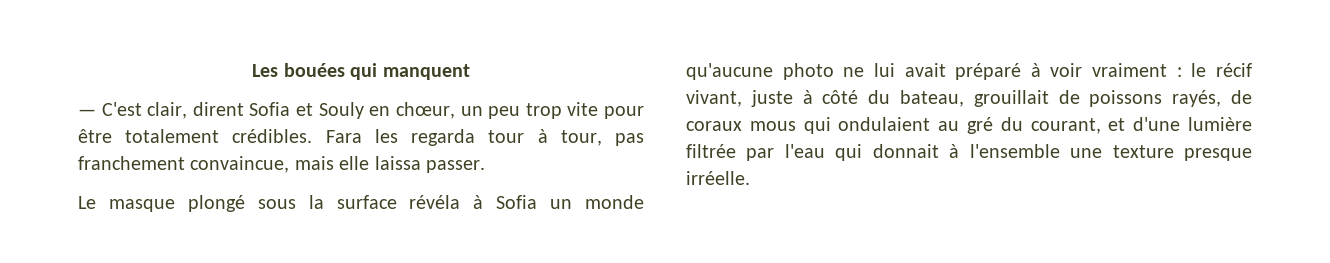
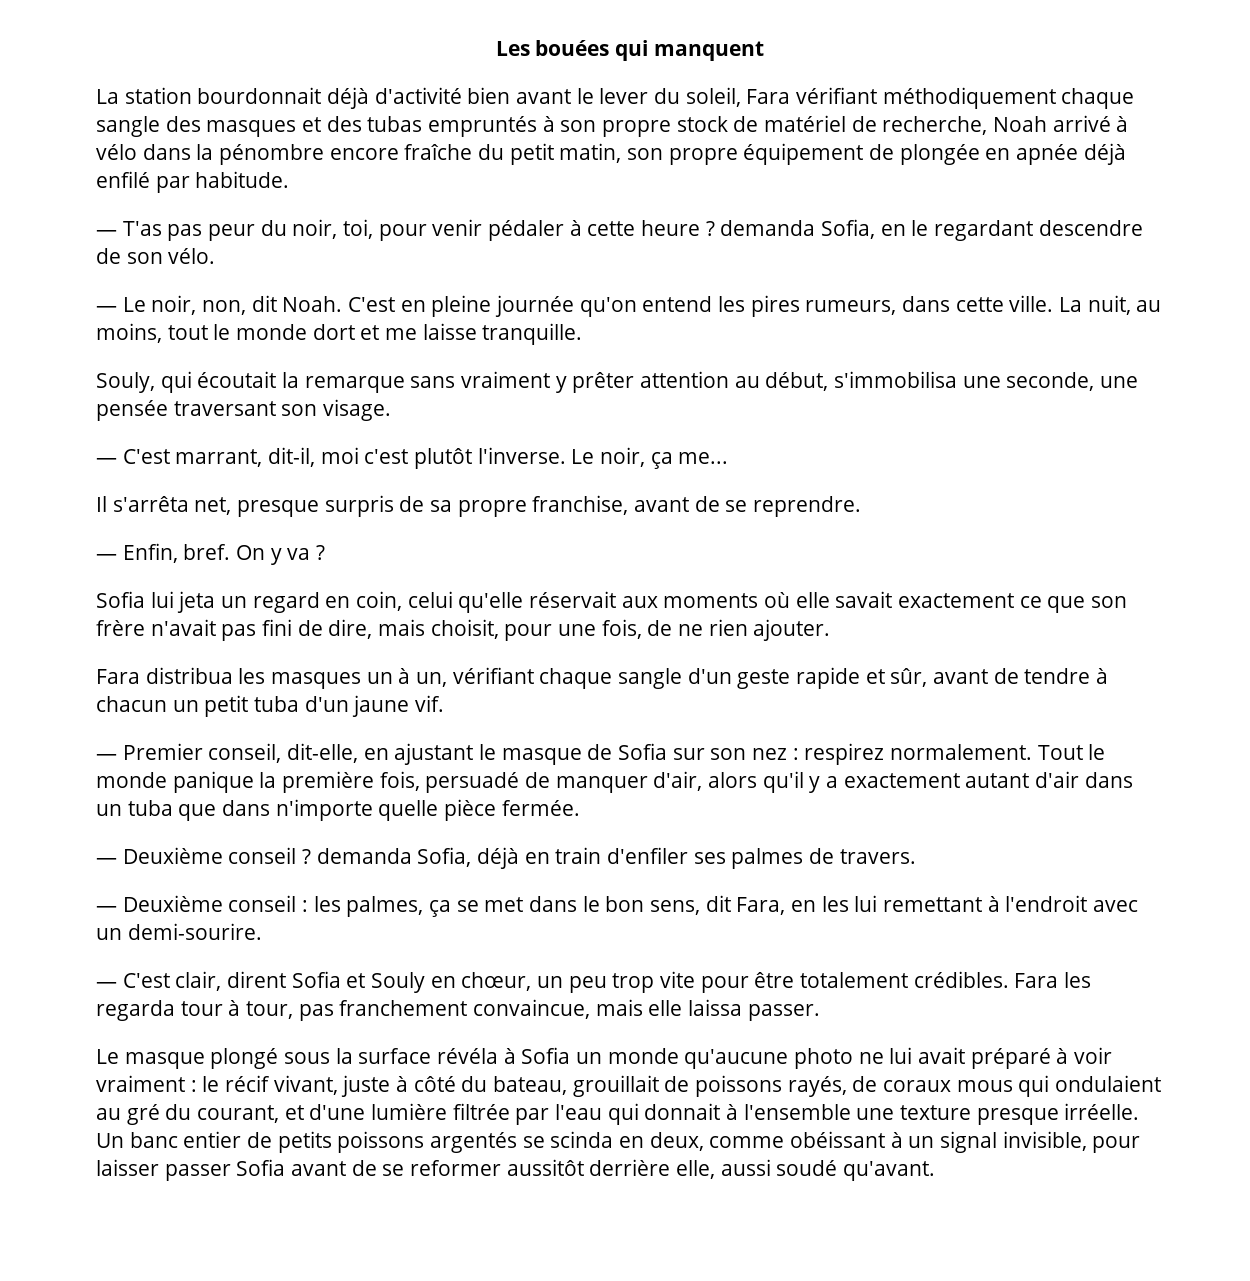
+ La station bourdonnait déjà d'activité bien avant le lever du soleil, Fara vérifiant méthodiquement chaque sangle des masques et des tubas empruntés à son propre stock de matériel de recherche, Noah arrivé à vélo dans la pénombre encore fraîche du petit matin, son propre équipement de plongée en apnée déjà enfilé par habitude.
+ — T'as pas peur du noir, toi, pour venir pédaler à cette heure ? demanda Sofia, en le regardant descendre de son vélo.
+ — Le noir, non, dit Noah. C'est en pleine journée qu'on entend les pires rumeurs, dans cette ville. La nuit, au moins, tout le monde dort et me laisse tranquille.
+ Souly, qui écoutait la remarque sans vraiment y prêter attention au début, s'immobilisa une seconde, une pensée traversant son visage.
+ — C'est marrant, dit-il, moi c'est plutôt l'inverse. Le noir, ça me...
+ Il s'arrêta net, presque surpris de sa propre franchise, avant de se reprendre.
+ — Enfin, bref. On y va ?
+ Sofia lui jeta un regard en coin, celui qu'elle réservait aux moments où elle savait exactement ce que son frère n'avait pas fini de dire, mais choisit, pour une fois, de ne rien ajouter.
+ Fara distribua les masques un à un, vérifiant chaque sangle d'un geste rapide et sûr, avant de tendre à chacun un petit tuba d'un jaune vif.
+ — Premier conseil, dit-elle, en ajustant le masque de Sofia sur son nez : respirez normalement. Tout le monde panique la première fois, persuadé de manquer d'air, alors qu'il y a exactement autant d'air dans un tuba que dans n'importe quelle pièce fermée.
+ — Deuxième conseil ? demanda Sofia, déjà en train d'enfiler ses palmes de travers.
+ — Deuxième conseil : les palmes, ça se met dans le bon sens, dit Fara, en les lui remettant à l'endroit avec un demi-sourire.
+ Un banc entier de petits poissons argentés se scinda en deux, comme obéissant à un signal invisible, pour laisser passer Sofia avant de se reformer aussitôt derrière elle, aussi soudé qu'avant.

